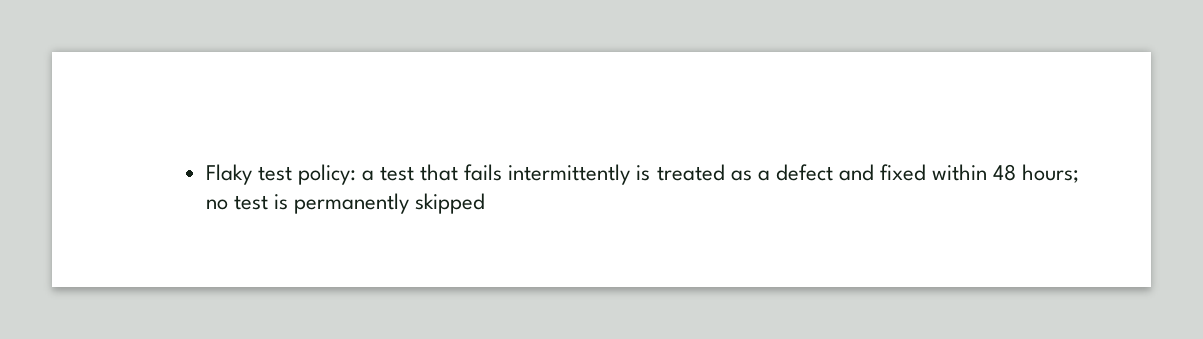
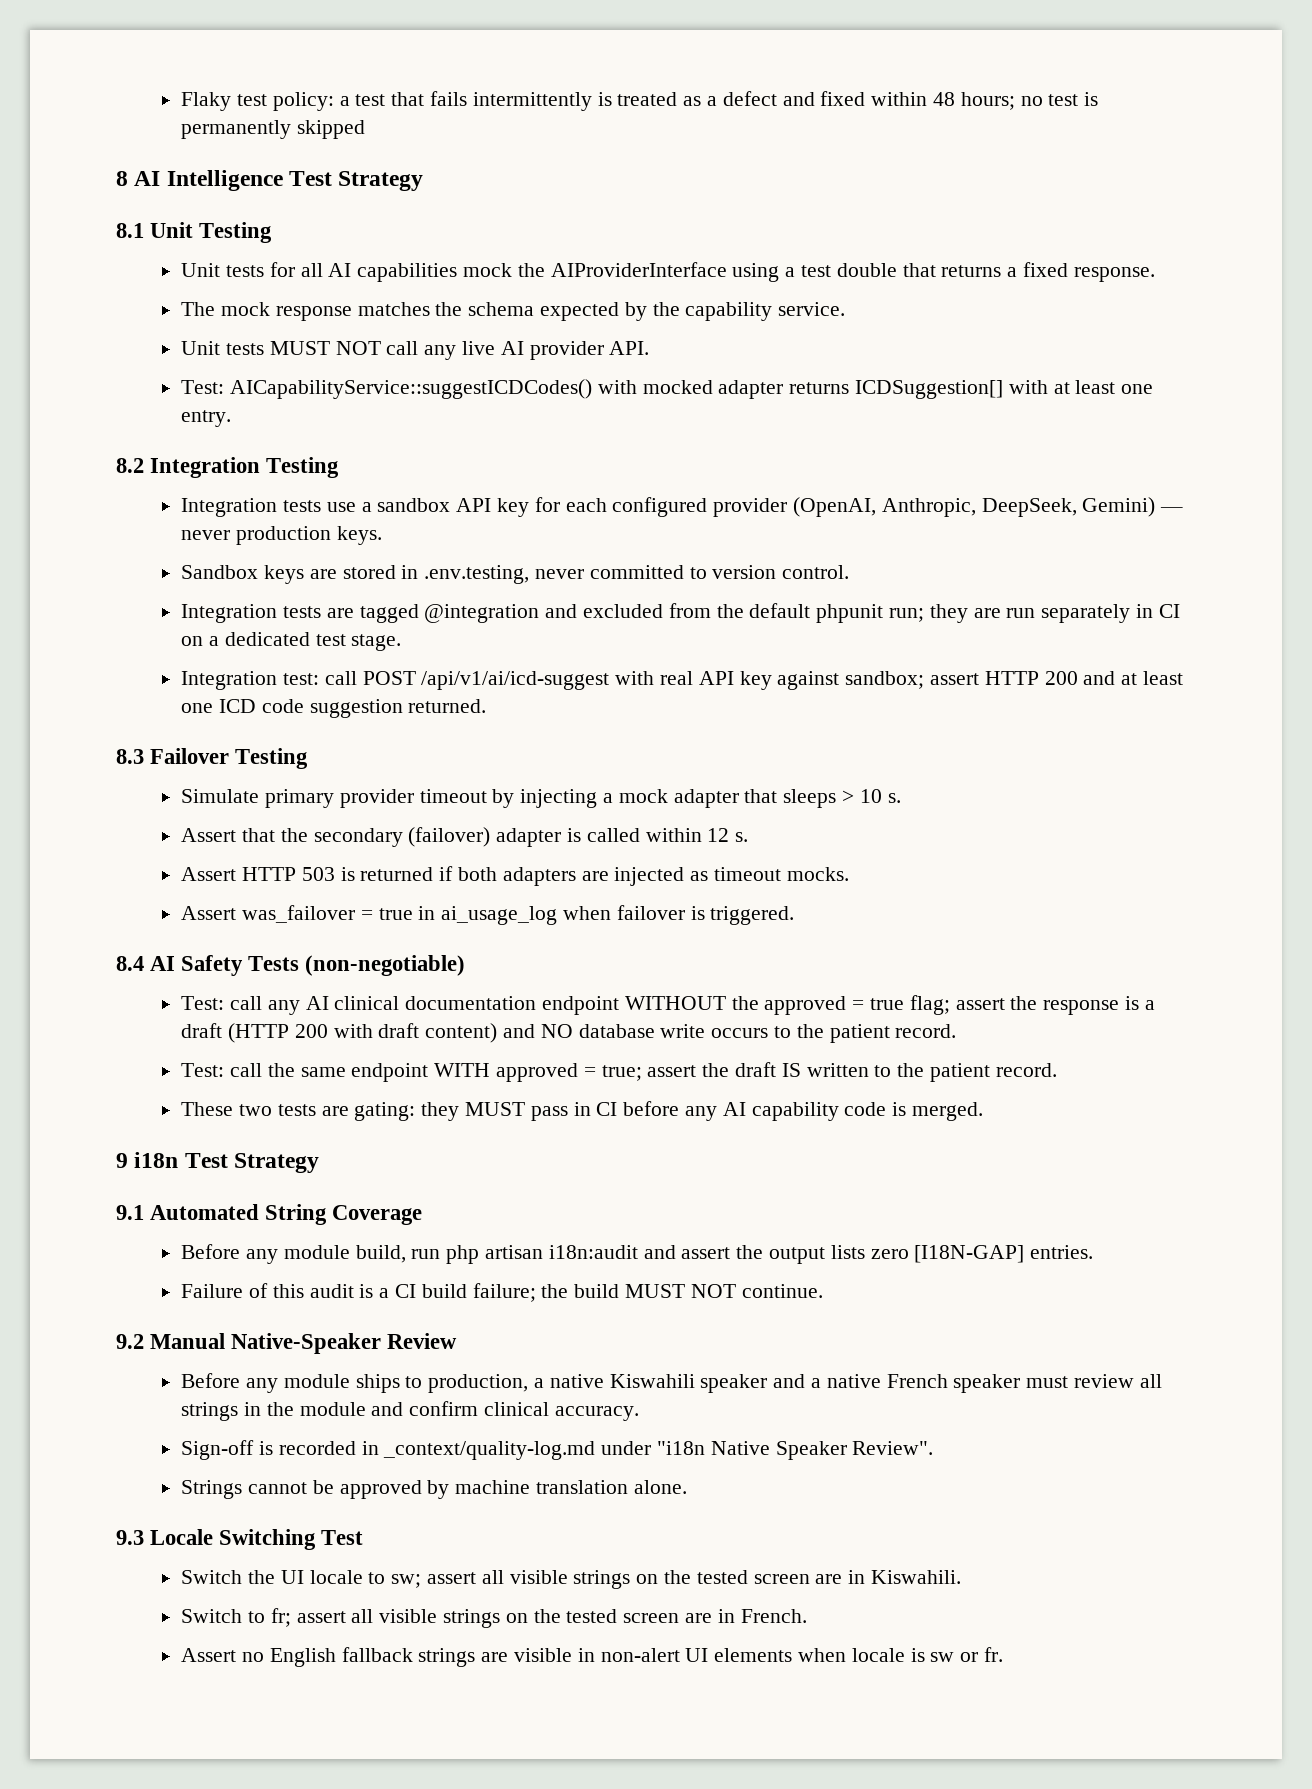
+ 8 AI Intelligence Test Strategy
+ 8.1 Unit Testing
+ Unit tests for all AI capabilities mock the AIProviderInterface using a test double that returns a fixed response.
+ The mock response matches the schema expected by the capability service.
+ Unit tests MUST NOT call any live AI provider API.
+ Test: AICapabilityService::suggestICDCodes() with mocked adapter returns ICDSuggestion[] with at least one entry.
+ 8.2 Integration Testing
+ Integration tests use a sandbox API key for each configured provider (OpenAI, Anthropic, DeepSeek, Gemini) — never production keys.
+ Sandbox keys are stored in .env.testing, never committed to version control.
+ Integration tests are tagged @integration and excluded from the default phpunit run; they are run separately in CI on a dedicated test stage.
+ Integration test: call POST /api/v1/ai/icd-suggest with real API key against sandbox; assert HTTP 200 and at least one ICD code suggestion returned.
+ 8.3 Failover Testing
+ Simulate primary provider timeout by injecting a mock adapter that sleeps > 10 s.
+ Assert that the secondary (failover) adapter is called within 12 s.
+ Assert HTTP 503 is returned if both adapters are injected as timeout mocks.
+ Assert was_failover = true in ai_usage_log when failover is triggered.
+ 8.4 AI Safety Tests (non-negotiable)
+ Test: call any AI clinical documentation endpoint WITHOUT the approved = true flag; assert the response is a draft (HTTP 200 with draft content) and NO database write occurs to the patient record.
+ Test: call the same endpoint WITH approved = true; assert the draft IS written to the patient record.
+ These two tests are gating: they MUST pass in CI before any AI capability code is merged.
+ 9 i18n Test Strategy
+ 9.1 Automated String Coverage
+ Before any module build, run php artisan i18n:audit and assert the output lists zero [I18N-GAP] entries.
+ Failure of this audit is a CI build failure; the build MUST NOT continue.
+ 9.2 Manual Native-Speaker Review
+ Before any module ships to production, a native Kiswahili speaker and a native French speaker must review all strings in the module and confirm clinical accuracy.
+ Sign-off is recorded in _context/quality-log.md under "i18n Native Speaker Review".
+ Strings cannot be approved by machine translation alone.
+ 9.3 Locale Switching Test
+ Switch the UI locale to sw; assert all visible strings on the tested screen are in Kiswahili.
+ Switch to fr; assert all visible strings on the tested screen are in French.
+ Assert no English fallback strings are visible in non-alert UI elements when locale is sw or fr.

